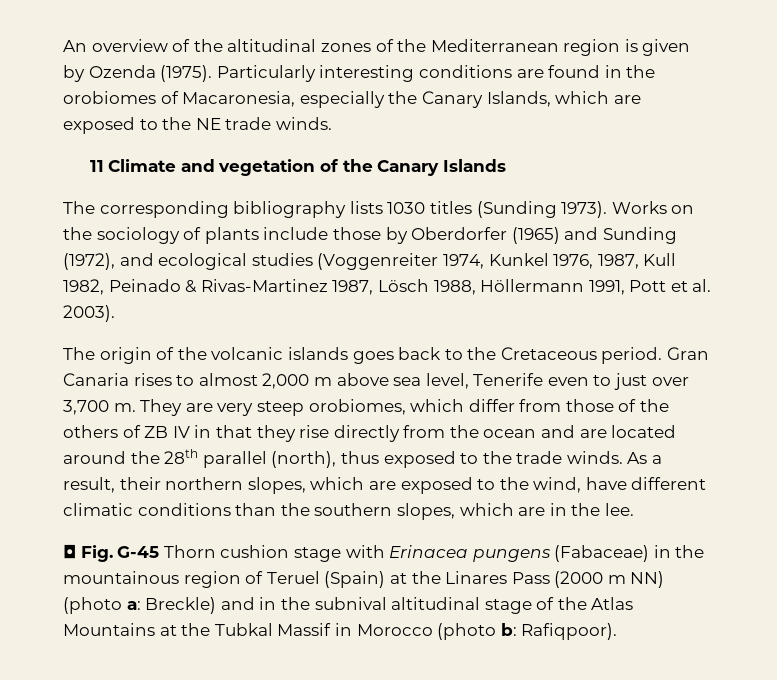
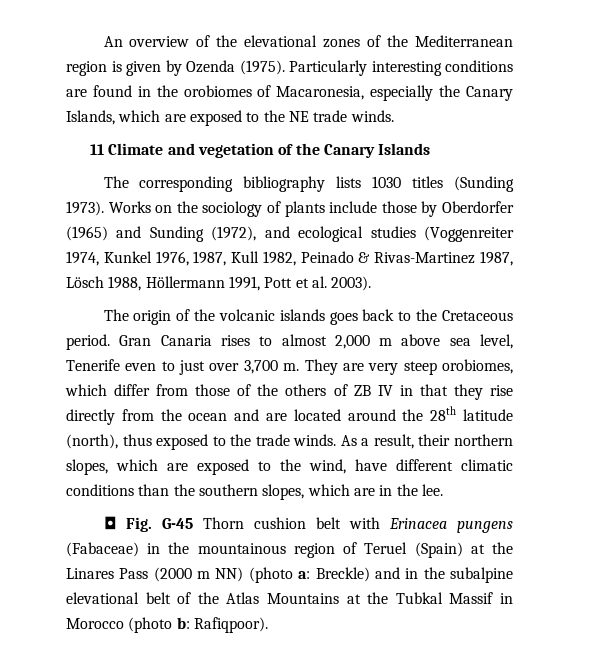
- An overview of the altitudinal zones of the Mediterranean region is given by Ozenda (1975).
+ An overview of the elevational zones of the Mediterranean region is given by Ozenda (1975).
- They are very steep orobiomes, which differ from those of the others of ZB IV in that they rise directly from the ocean and are located around the 28th parallel (north), thus exposed to the trade winds.
+ They are very steep orobiomes, which differ from those of the others of ZB IV in that they rise directly from the ocean and are located around the 28th latitude (north), thus exposed to the trade winds.
- ◘ Fig. G-45 Thorn cushion stage with Erinacea pungens (Fabaceae) in the mountainous region of Teruel (Spain) at the Linares Pass (2000 m NN) (photo a: Breckle) and in the subnival altitudinal stage of the Atlas Mountains at the Tubkal Massif in Morocco (photo b: Rafiqpoor).
+ ◘ Fig. G-45 Thorn cushion belt with Erinacea pungens (Fabaceae) in the mountainous region of Teruel (Spain) at the Linares Pass (2000 m NN) (photo a: Breckle) and in the subalpine elevational belt of the Atlas Mountains at the Tubkal Massif in Morocco (photo b: Rafiqpoor).

